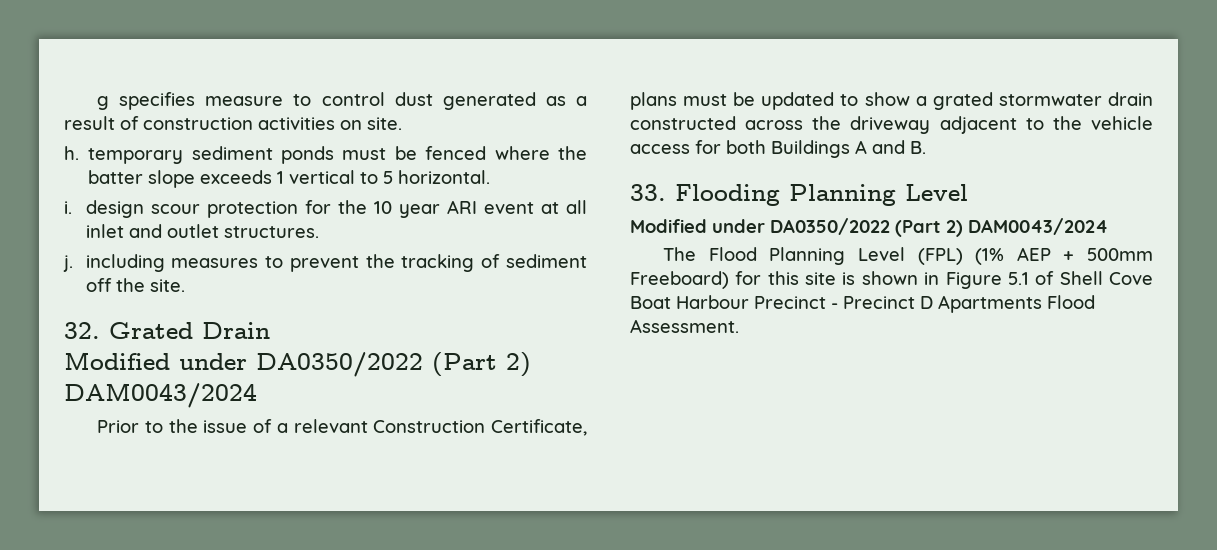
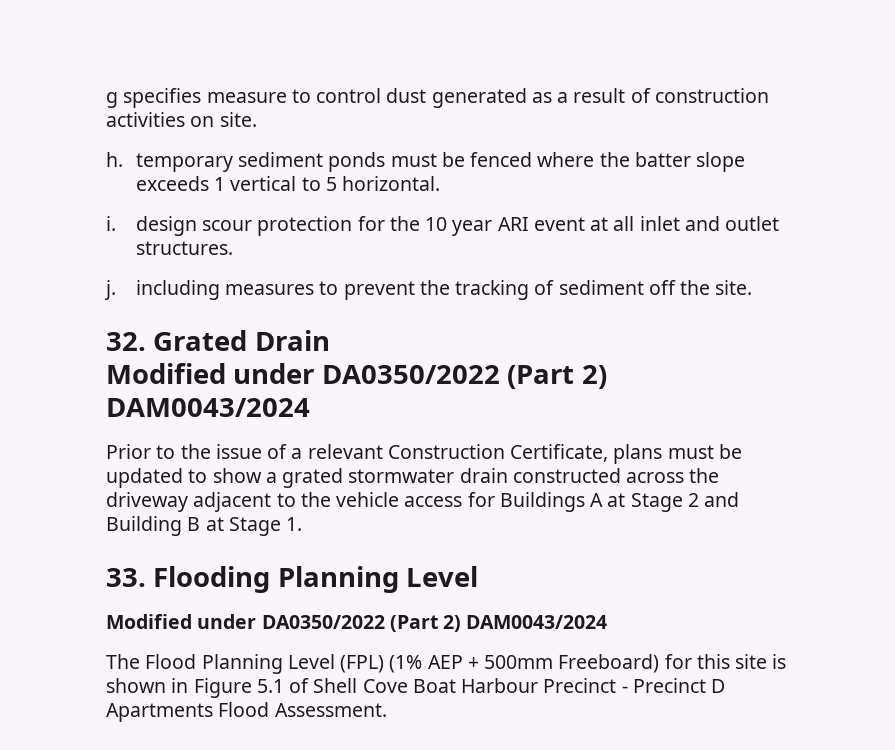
- Prior to the issue of a relevant Construction Certificate, plans must be updated to show a grated stormwater drain constructed across the driveway adjacent to the vehicle access for both Buildings A and B.
+ Prior to the issue of a relevant Construction Certificate, plans must be updated to show a grated stormwater drain constructed across the driveway adjacent to the vehicle access for Buildings A at Stage 2 and Building B at Stage 1.

